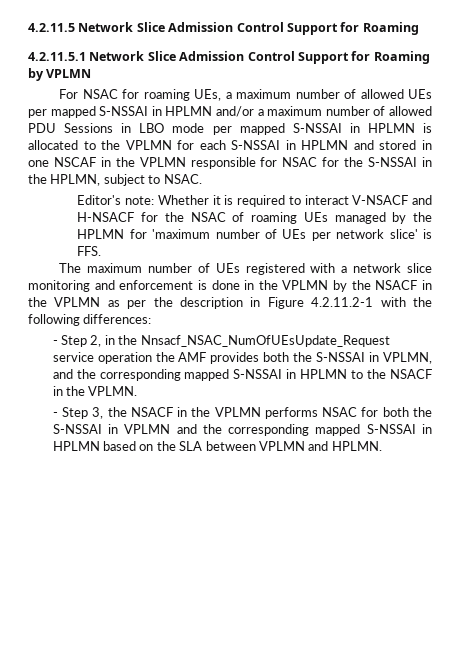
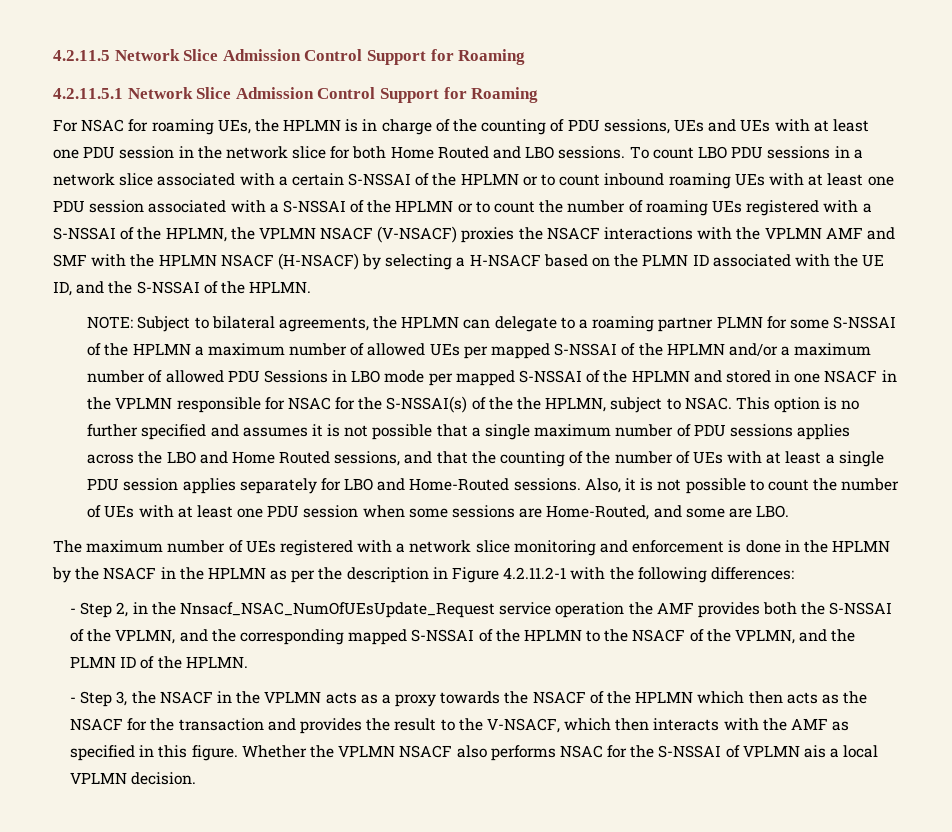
- 4.2.11.5.1 Network Slice Admission Control Support for Roaming by VPLMN
+ 4.2.11.5.1 Network Slice Admission Control Support for Roaming
- For NSAC for roaming UEs, a maximum number of allowed UEs per mapped S-NSSAI in HPLMN and/or a maximum number of allowed PDU Sessions in LBO mode per mapped S-NSSAI in HPLMN is allocated to the VPLMN for each S-NSSAI in HPLMN and stored in one NSCAF in the VPLMN responsible for NSAC for the S-NSSAI in the HPLMN, subject to NSAC.
- Editor's note: Whether it is required to interact V-NSACF and H-NSACF for the NSAC of roaming UEs managed by the HPLMN for 'maximum number of UEs per network slice' is FFS.
+ For NSAC for roaming UEs, the HPLMN is in charge of the counting of PDU sessions, UEs and UEs with at least one PDU session in the network slice for both Home Routed and LBO sessions. To count LBO PDU sessions in a network slice associated with a certain S-NSSAI of the HPLMN or to count inbound roaming UEs with at least one PDU session associated with a S-NSSAI of the HPLMN or to count the number of roaming UEs registered with a S-NSSAI of the HPLMN, the VPLMN NSACF (V-NSACF) proxies the NSACF interactions with the VPLMN AMF and SMF with the HPLMN NSACF (H-NSACF) by selecting a H-NSACF based on the PLMN ID associated with the UE ID, and the S-NSSAI of the HPLMN.
+ NOTE: Subject to bilateral agreements, the HPLMN can delegate to a roaming partner PLMN for some S-NSSAI of the HPLMN a maximum number of allowed UEs per mapped S-NSSAI of the HPLMN and/or a maximum number of allowed PDU Sessions in LBO mode per mapped S-NSSAI of the HPLMN and stored in one NSACF in the VPLMN responsible for NSAC for the S-NSSAI(s) of the the HPLMN, subject to NSAC. This option is no further specified and assumes it is not possible that a single maximum number of PDU sessions applies across the LBO and Home Routed sessions, and that the counting of the number of UEs with at least a single PDU session applies separately for LBO and Home-Routed sessions. Also, it is not possible to count the number of UEs with at least one PDU session when some sessions are Home-Routed, and some are LBO.
- The maximum number of UEs registered with a network slice monitoring and enforcement is done in the VPLMN by the NSACF in the VPLMN as per the description in Figure 4.2.11.2-1 with the following differences:
+ The maximum number of UEs registered with a network slice monitoring and enforcement is done in the HPLMN by the NSACF in the HPLMN as per the description in Figure 4.2.11.2-1 with the following differences:
- - Step 2, in the Nnsacf_NSAC_NumOfUEsUpdate_Request service operation the AMF provides both the S-NSSAI in VPLMN, and the corresponding mapped S-NSSAI in HPLMN to the NSACF in the VPLMN.
+ - Step 2, in the Nnsacf_NSAC_NumOfUEsUpdate_Request service operation the AMF provides both the S-NSSAI of the VPLMN, and the corresponding mapped S-NSSAI of the HPLMN to the NSACF of the VPLMN, and the PLMN ID of the HPLMN.
- - Step 3, the NSACF in the VPLMN performs NSAC for both the S-NSSAI in VPLMN and the corresponding mapped S-NSSAI in HPLMN based on the SLA between VPLMN and HPLMN.
+ - Step 3, the NSACF in the VPLMN acts as a proxy towards the NSACF of the HPLMN which then acts as the NSACF for the transaction and provides the result to the V-NSACF, which then interacts with the AMF as specified in this figure. Whether the VPLMN NSACF also performs NSAC for the S-NSSAI of VPLMN ais a local VPLMN decision.

